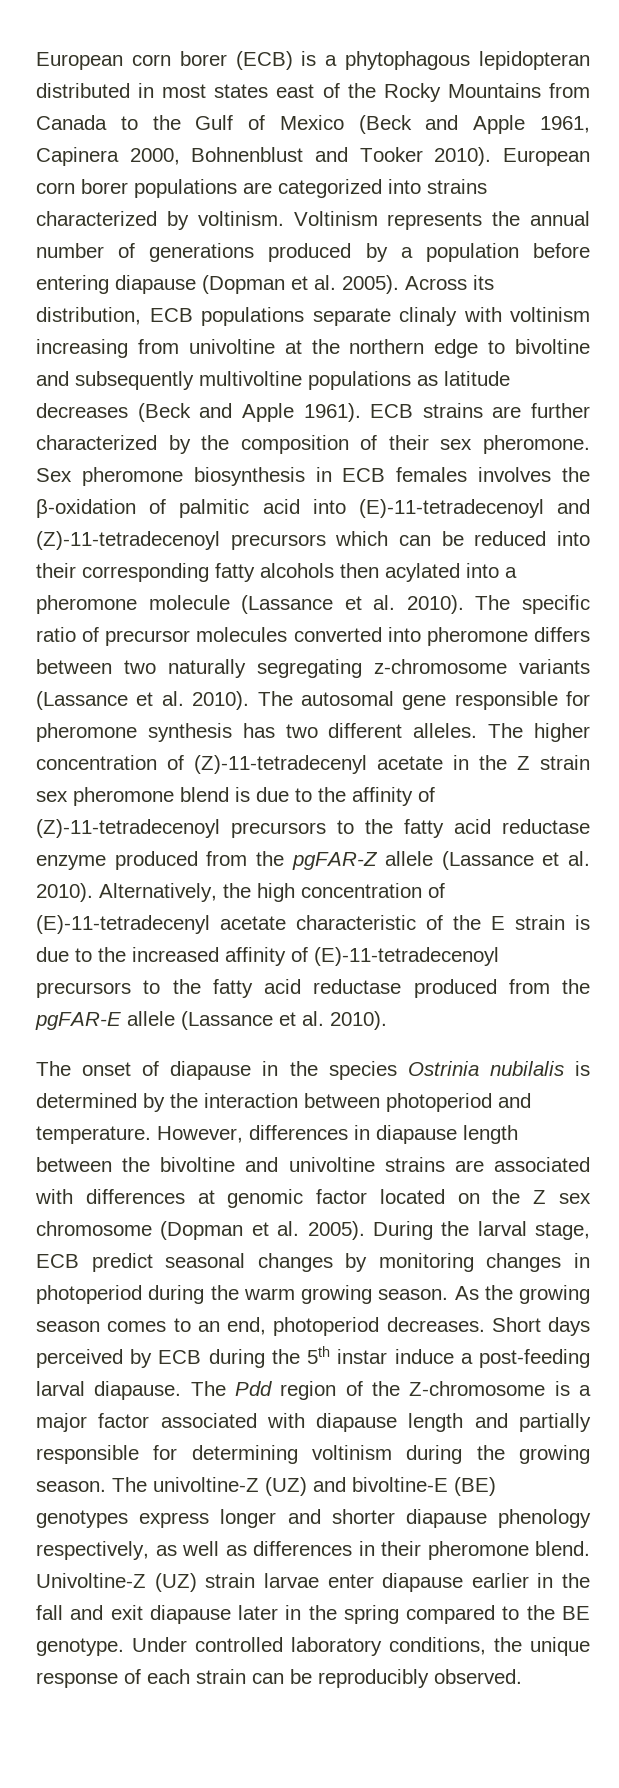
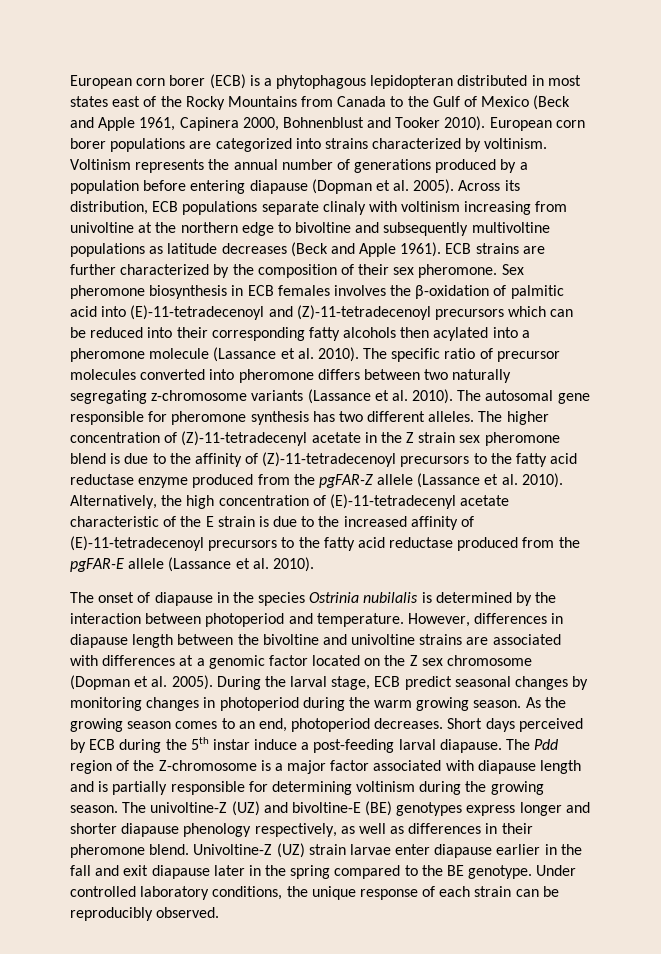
- However, differences in diapause length between the bivoltine and univoltine strains are associated with differences at genomic factor located on the Z sex chromosome (Dopman et al. 2005).
+ However, differences in diapause length between the bivoltine and univoltine strains are associated with differences at a genomic factor located on the Z sex chromosome (Dopman et al. 2005).
- The Pdd region of the Z-chromosome is a major factor associated with diapause length and partially responsible for determining voltinism during the growing season.
+ The Pdd region of the Z-chromosome is a major factor associated with diapause length and is partially responsible for determining voltinism during the growing season.

